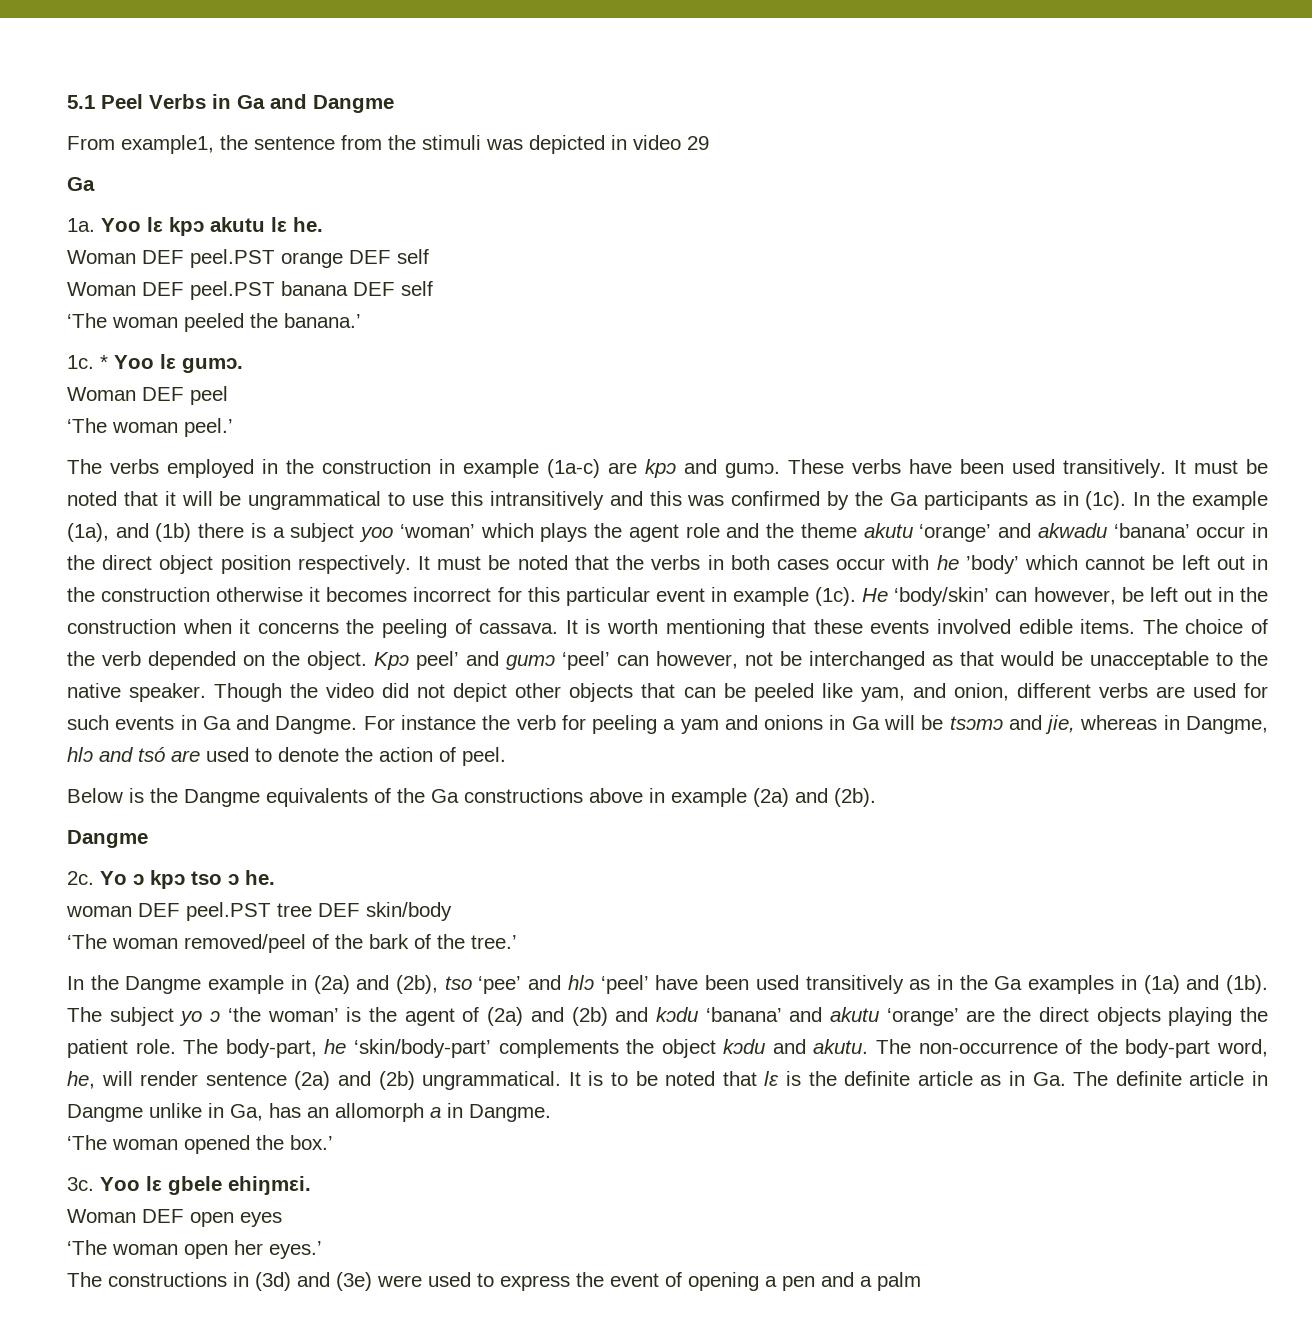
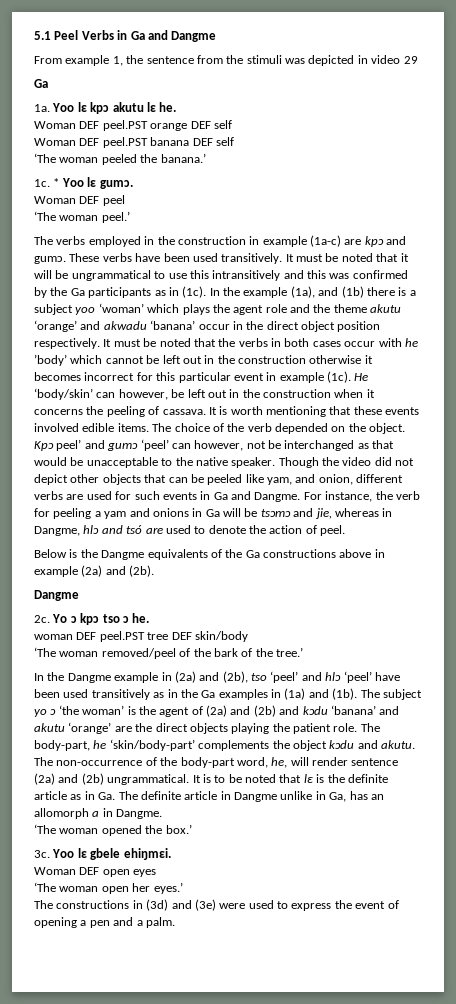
- From example1, the sentence from the stimuli was depicted in video 29
+ From example 1, the sentence from the stimuli was depicted in video 29
- For instance the verb for peeling a yam and onions in Ga will be tsɔmɔ and jie, whereas in Dangme, hlɔ and tsó are used to denote the action of peel.
+ For instance, the verb for peeling a yam and onions in Ga will be tsɔmɔ and jie, whereas in Dangme, hlɔ and tsó are used to denote the action of peel.
- In the Dangme example in (2a) and (2b), tso ‘pee’ and hlɔ ‘peel’ have been used transitively as in the Ga examples in (1a) and (1b).
+ In the Dangme example in (2a) and (2b), tso ‘peel’ and hlɔ ‘peel’ have been used transitively as in the Ga examples in (1a) and (1b).
- The constructions in (3d) and (3e) were used to express the event of opening a pen and a palm
+ The constructions in (3d) and (3e) were used to express the event of opening a pen and a palm.

